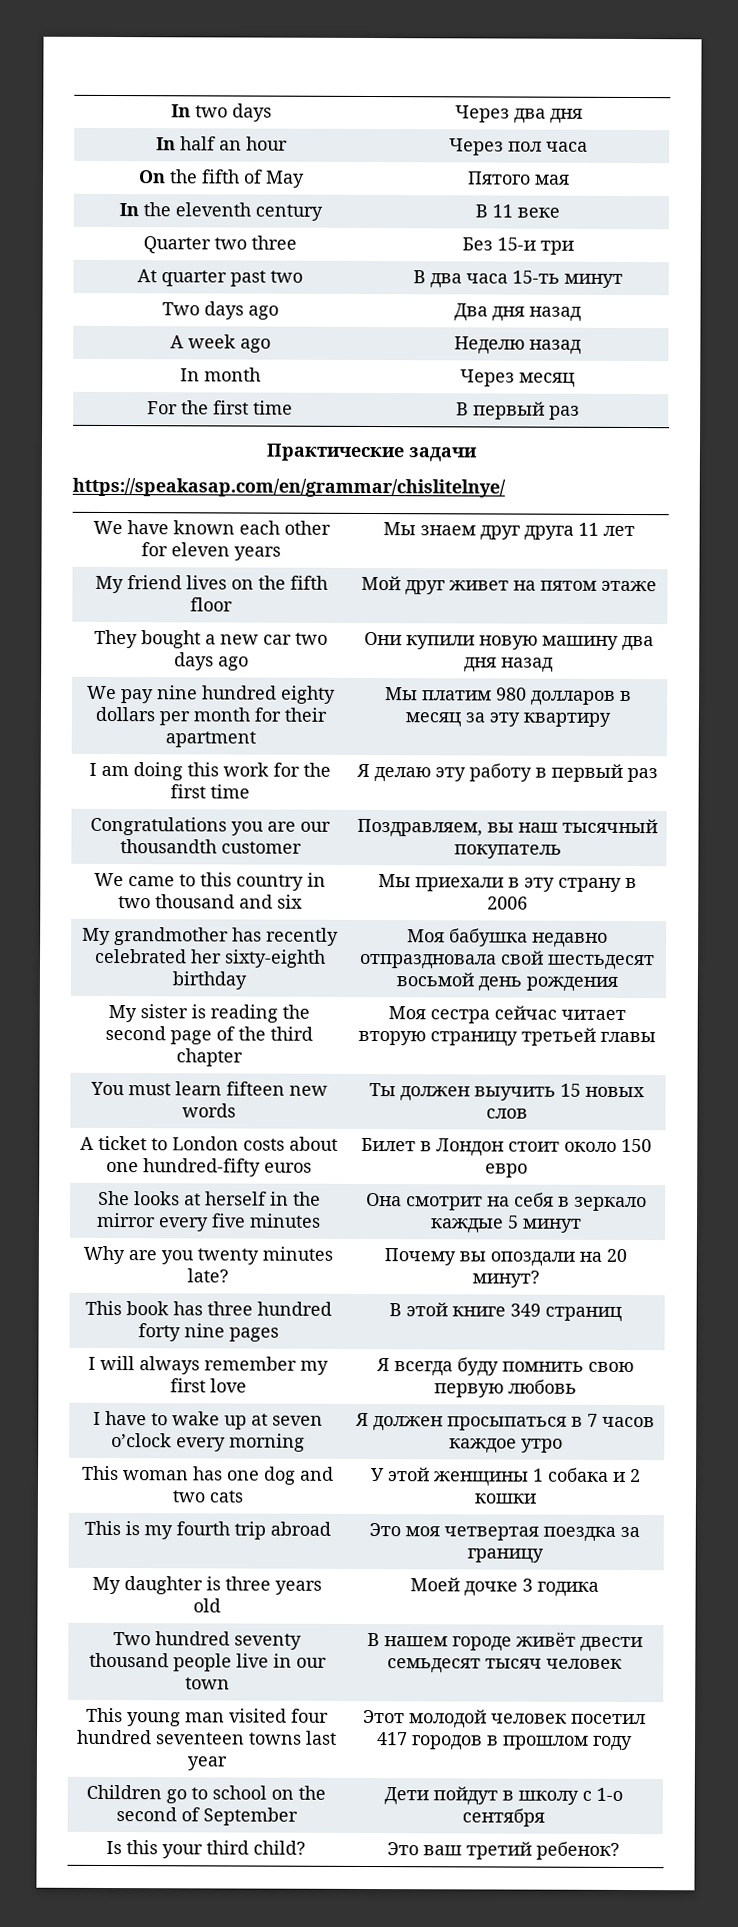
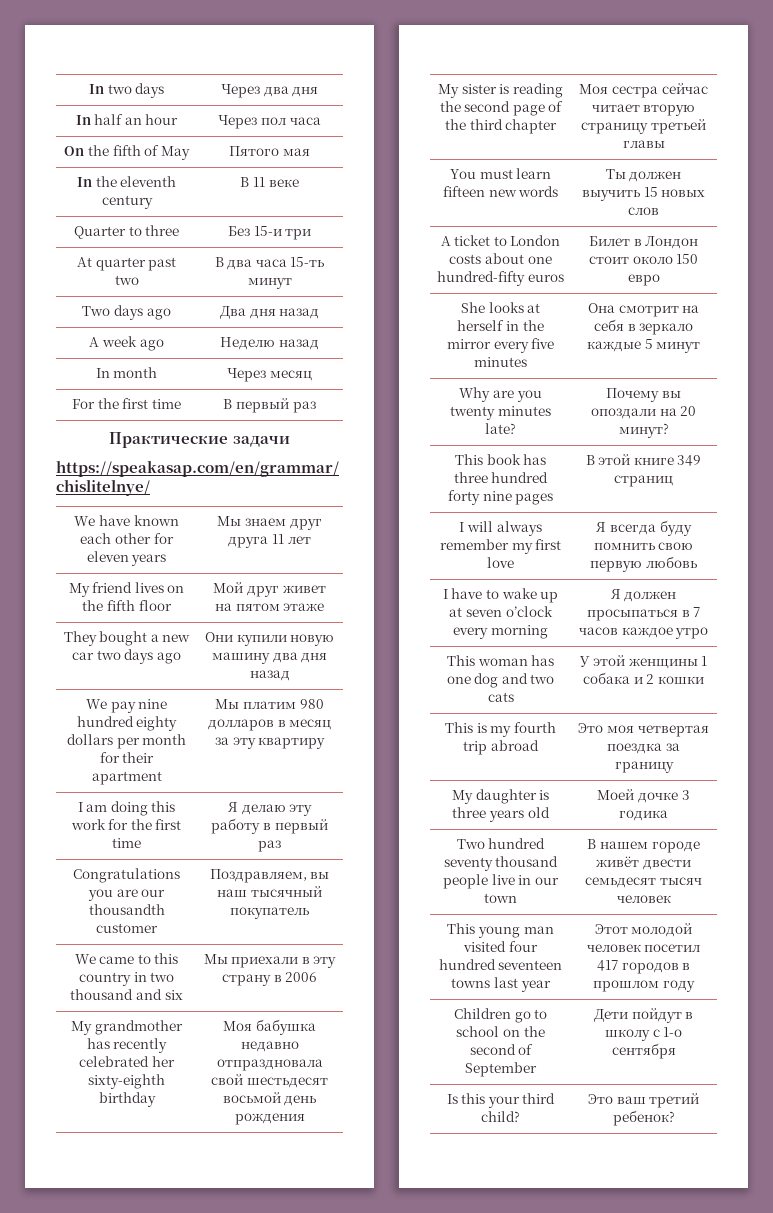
- Quarter two three | Без 15-и три
+ Quarter to three | Без 15-и три

